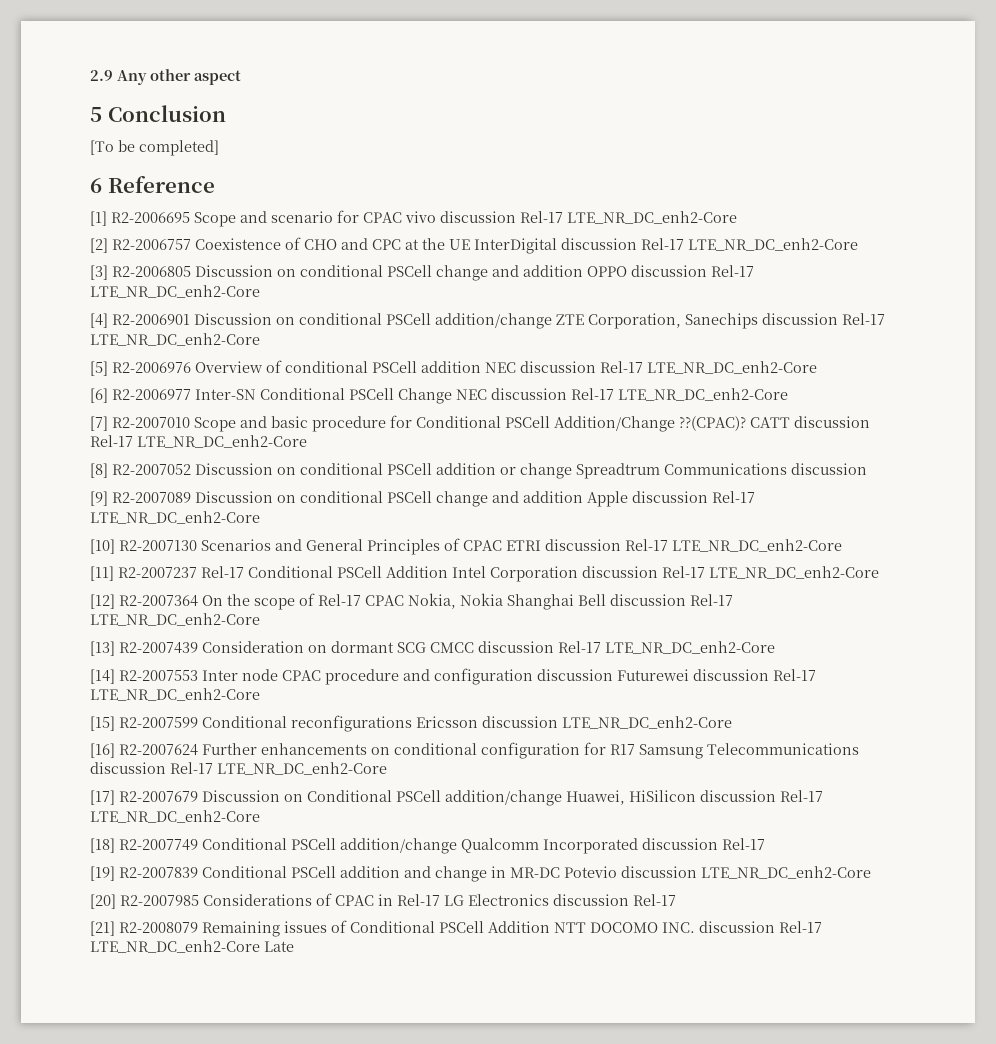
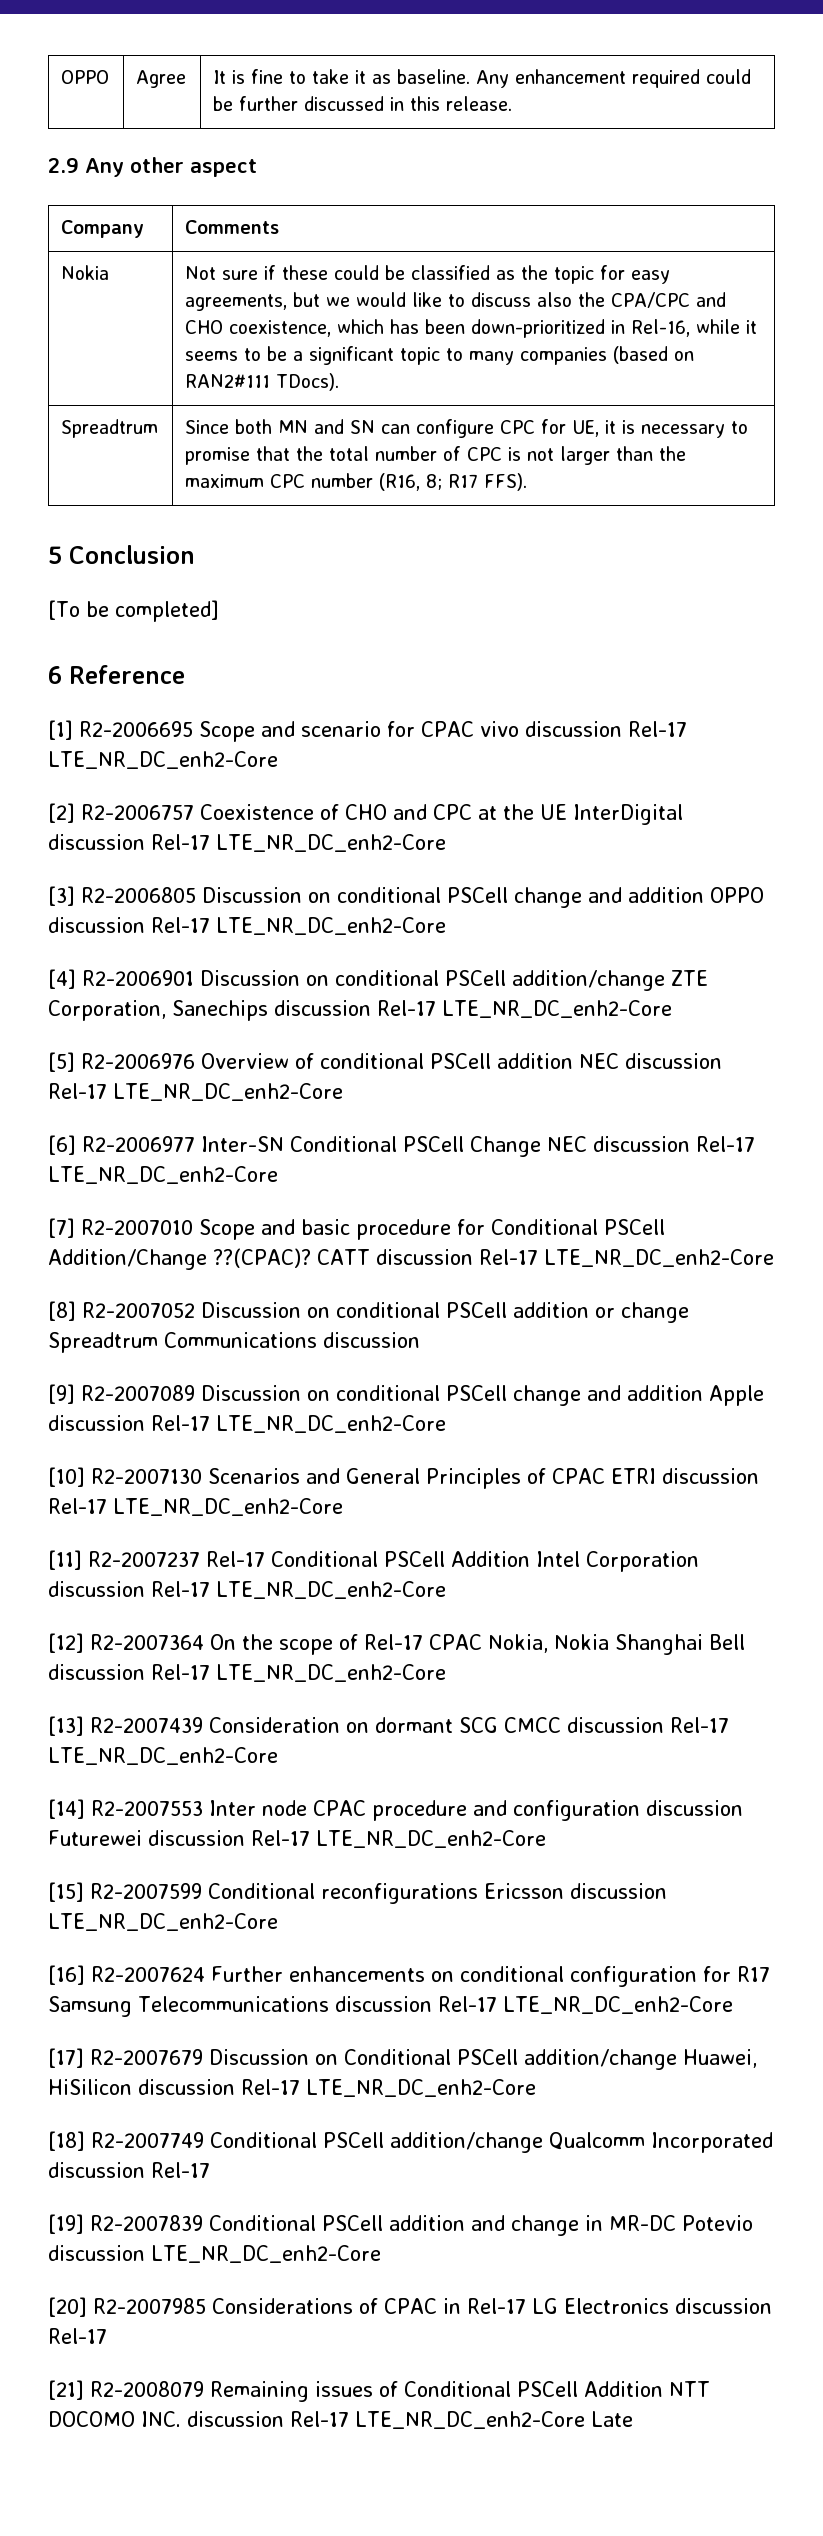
+ OPPO | Agree | It is fine to take it as baseline. Any enhancement required could be further discussed in this release.
  2.9 Any other aspect
+ Company | Comments
+ Nokia | Not sure if these could be classified as the topic for easy agreements, but we would like to discuss also the CPA/CPC and CHO coexistence, which has been down-prioritized in Rel-16, while it seems to be a significant topic to many companies (based on RAN2#111 TDocs).
+ Spreadtrum | Since both MN and SN can configure CPC for UE, it is necessary to promise that the total number of CPC is not larger than the maximum CPC number (R16, 8; R17 FFS).

